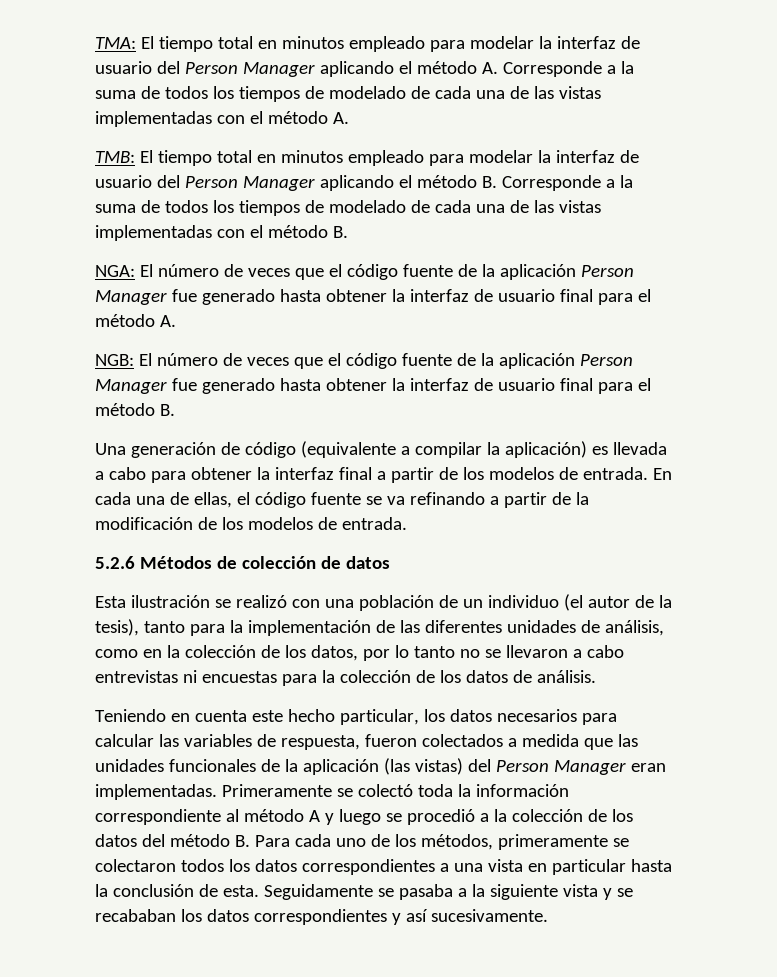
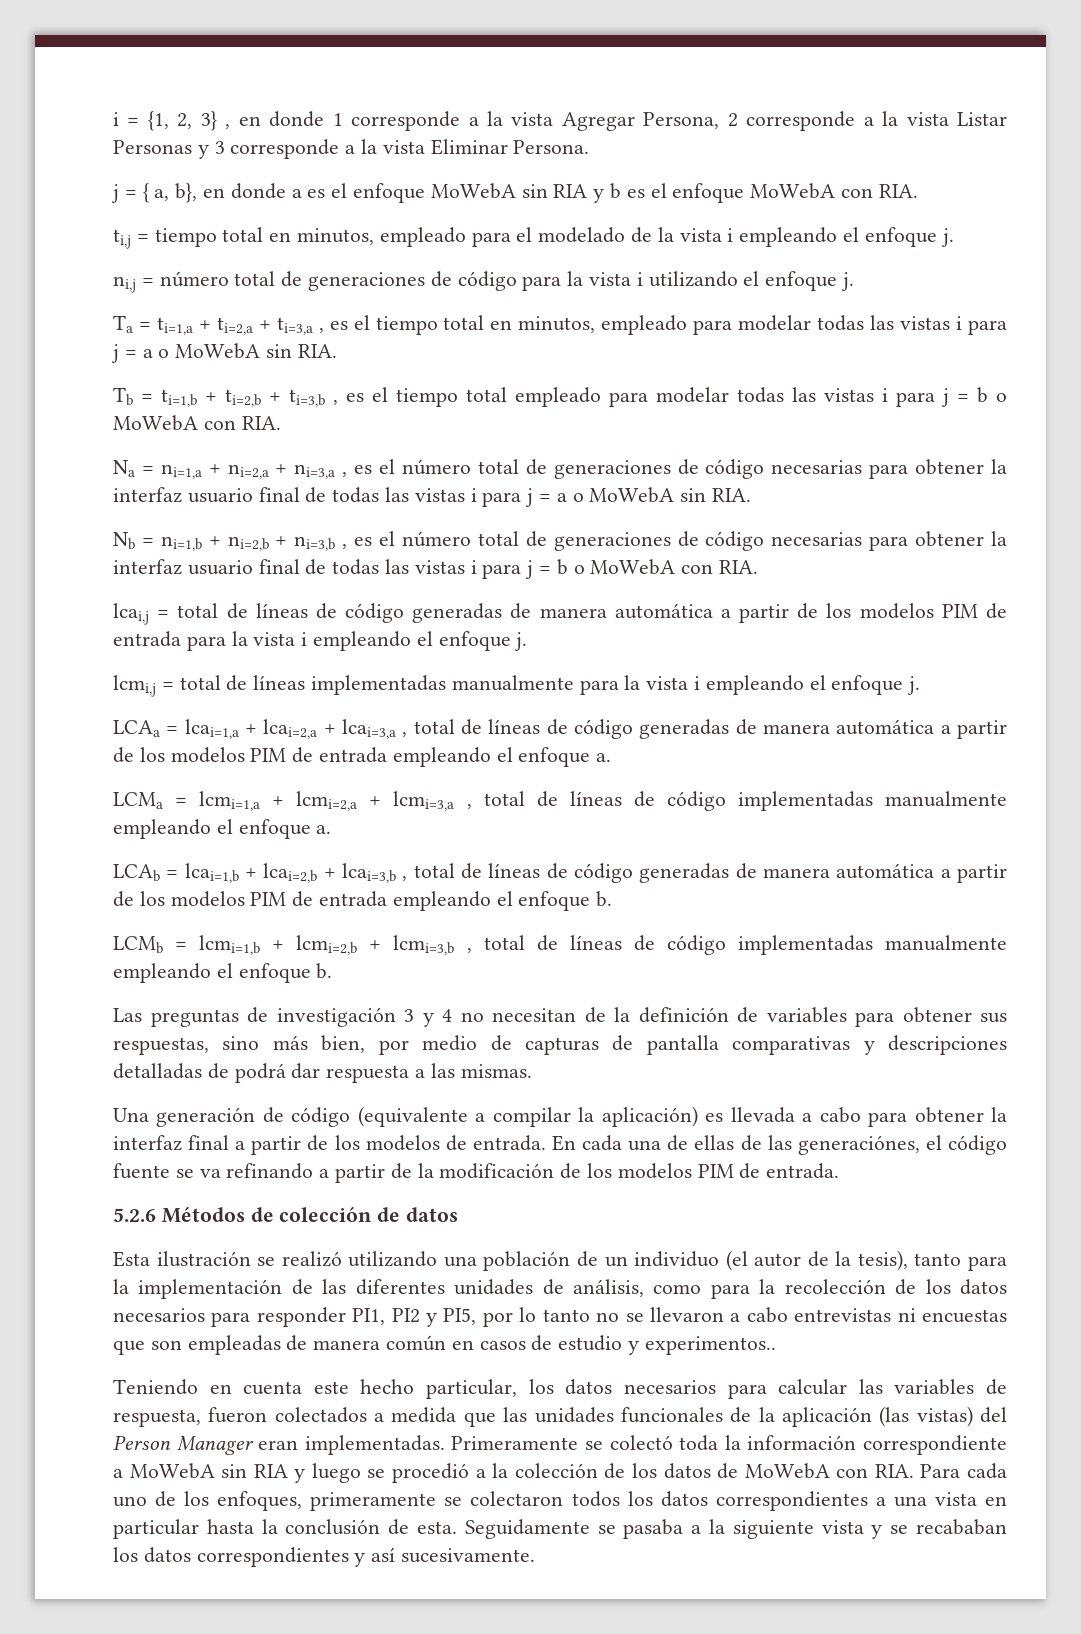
- TMA: El tiempo total en minutos empleado para modelar la interfaz de usuario del Person Manager aplicando el método A. Corresponde a la suma de todos los tiempos de modelado de cada una de las vistas implementadas con el método A.
- TMB: El tiempo total en minutos empleado para modelar la interfaz de usuario del Person Manager aplicando el método B. Corresponde a la suma de todos los tiempos de modelado de cada una de las vistas implementadas con el método B.
- NGA: El número de veces que el código fuente de la aplicación Person Manager fue generado hasta obtener la interfaz de usuario final para el método A.
- NGB: El número de veces que el código fuente de la aplicación Person Manager fue generado hasta obtener la interfaz de usuario final para el método B.
+ i = {1, 2, 3} , en donde 1 corresponde a la vista Agregar Persona, 2 corresponde a la vista Listar Personas y 3 corresponde a la vista Eliminar Persona.
+ j = { a, b}, en donde a es el enfoque MoWebA sin RIA y b es el enfoque MoWebA con RIA.
+ ti,j = tiempo total en minutos, empleado para el modelado de la vista i empleando el enfoque j.
+ ni,j = número total de generaciones de código para la vista i utilizando el enfoque j.
+ Ta = ti=1,a + ti=2,a + ti=3,a , es el tiempo total en minutos, empleado para modelar todas las vistas i para j = a o MoWebA sin RIA.
+ Tb = ti=1,b + ti=2,b + ti=3,b , es el tiempo total empleado para modelar todas las vistas i para j = b o MoWebA con RIA.
+ Na = ni=1,a + ni=2,a + ni=3,a , es el número total de generaciones de código necesarias para obtener la interfaz usuario final de todas las vistas i para j = a o MoWebA sin RIA.
+ Nb = ni=1,b + ni=2,b + ni=3,b , es el número total de generaciones de código necesarias para obtener la interfaz usuario final de todas las vistas i para j = b o MoWebA con RIA.
+ lcai,j = total de líneas de código generadas de manera automática a partir de los modelos PIM de entrada para la vista i empleando el enfoque j.
+ lcmi,j = total de líneas implementadas manualmente para la vista i empleando el enfoque j.
+ LCAa = lcai=1,a + lcai=2,a + lcai=3,a , total de líneas de código generadas de manera automática a partir de los modelos PIM de entrada empleando el enfoque a.
+ LCMa = lcmi=1,a + lcmi=2,a + lcmi=3,a , total de líneas de código implementadas manualmente empleando el enfoque a.
+ LCAb = lcai=1,b + lcai=2,b + lcai=3,b , total de líneas de código generadas de manera automática a partir de los modelos PIM de entrada empleando el enfoque b.
+ LCMb = lcmi=1,b + lcmi=2,b + lcmi=3,b , total de líneas de código implementadas manualmente empleando el enfoque b.
+ Las preguntas de investigación 3 y 4 no necesitan de la definición de variables para obtener sus respuestas, sino más bien, por medio de capturas de pantalla comparativas y descripciones detalladas de podrá dar respuesta a las mismas.
- En cada una de ellas, el código fuente se va refinando a partir de la modificación de los modelos de entrada.
+ En cada una de ellas de las generaciónes, el código fuente se va refinando a partir de la modificación de los modelos PIM de entrada.
- Esta ilustración se realizó con una población de un individuo (el autor de la tesis), tanto para la implementación de las diferentes unidades de análisis, como en la colección de los datos, por lo tanto no se llevaron a cabo entrevistas ni encuestas para la colección de los datos de análisis.
+ Esta ilustración se realizó utilizando una población de un individuo (el autor de la tesis), tanto para la implementación de las diferentes unidades de análisis, como para la recolección de los datos necesarios para responder PI1, PI2 y PI5, por lo tanto no se llevaron a cabo entrevistas ni encuestas que son empleadas de manera común en casos de estudio y experimentos..
- Primeramente se colectó toda la información correspondiente al método A y luego se procedió a la colección de los datos del método B. Para cada uno de los métodos, primeramente se colectaron todos los datos correspondientes a una vista en particular hasta la conclusión de esta.
+ Primeramente se colectó toda la información correspondiente a MoWebA sin RIA y luego se procedió a la colección de los datos de MoWebA con RIA. Para cada uno de los enfoques, primeramente se colectaron todos los datos correspondientes a una vista en particular hasta la conclusión de esta.

